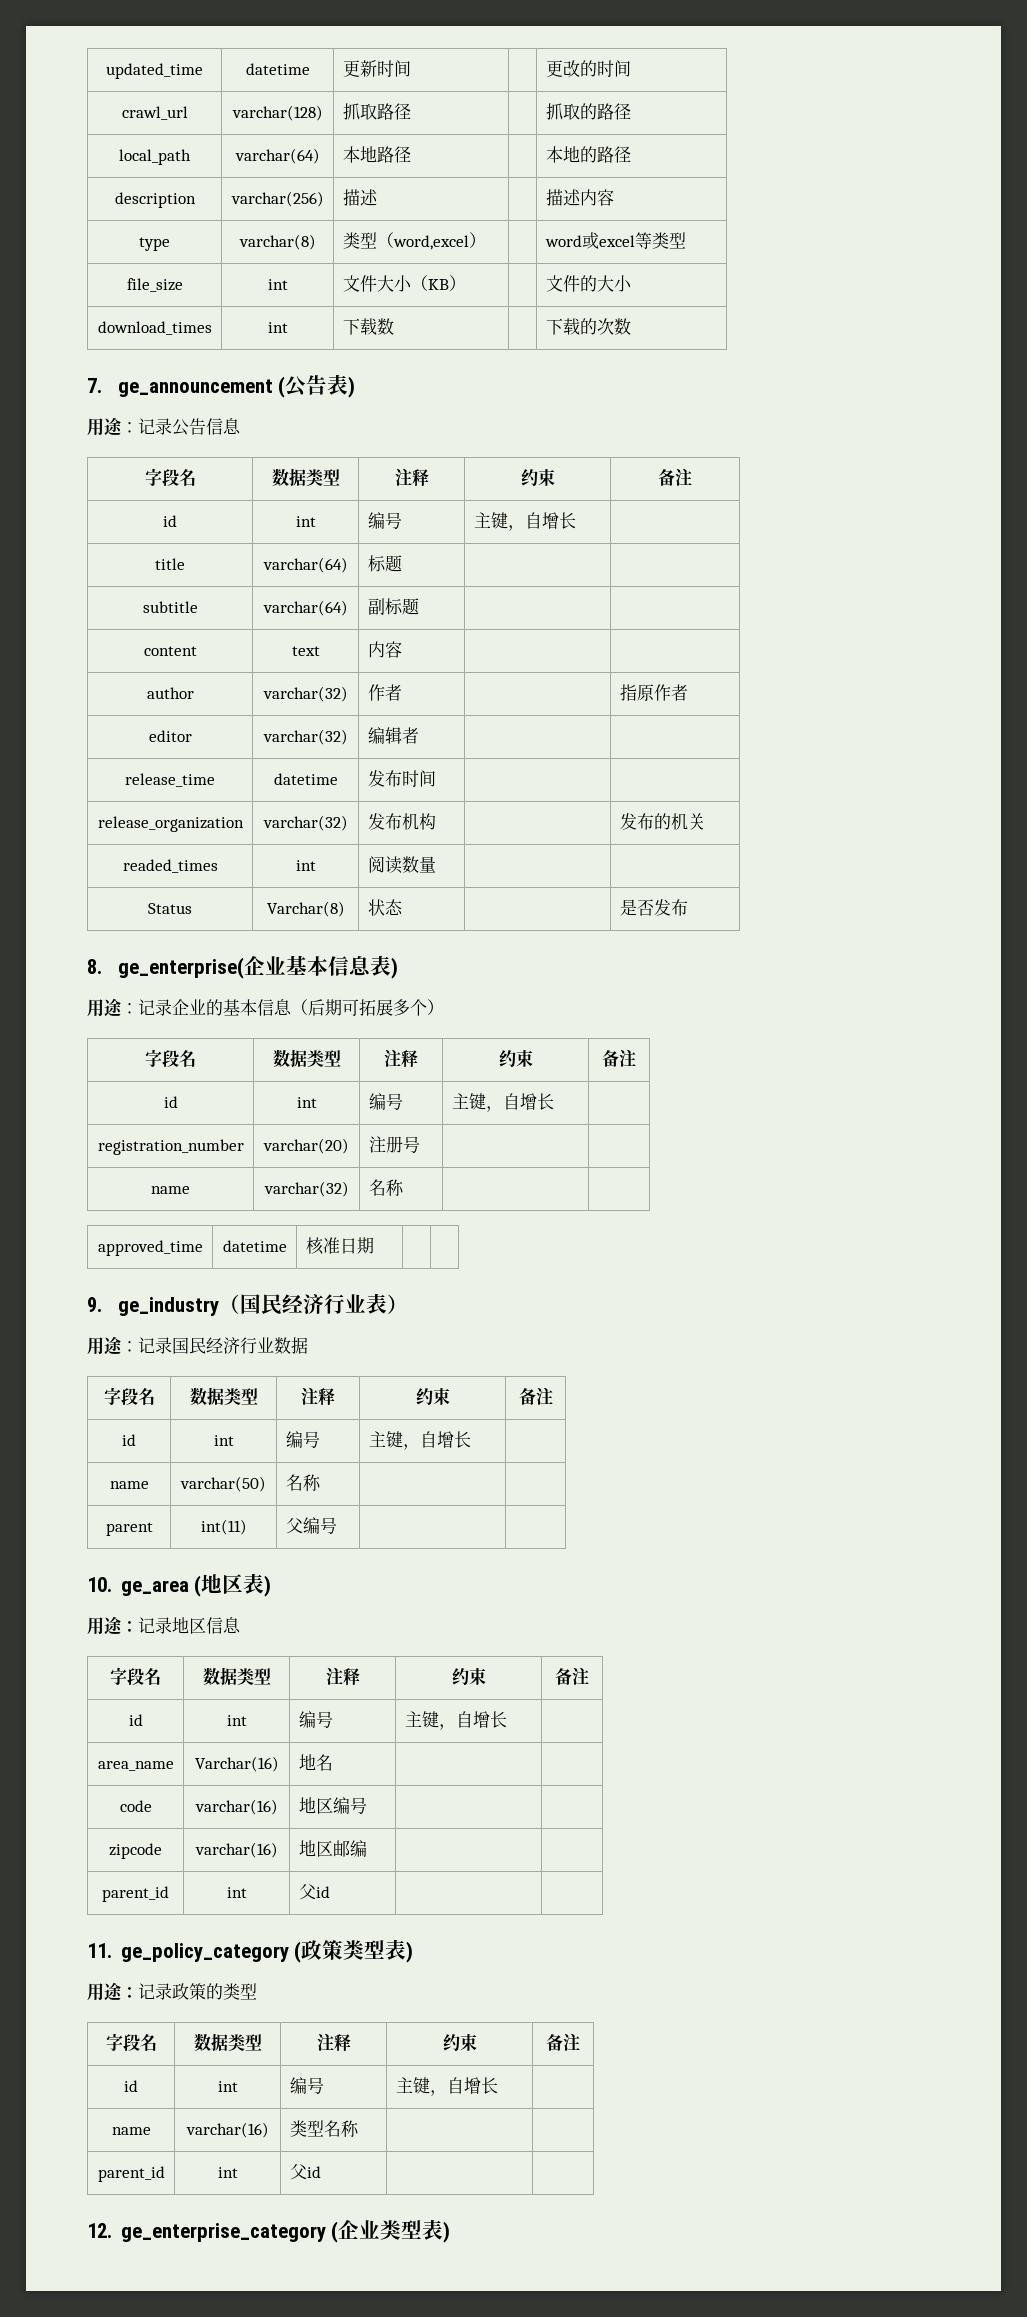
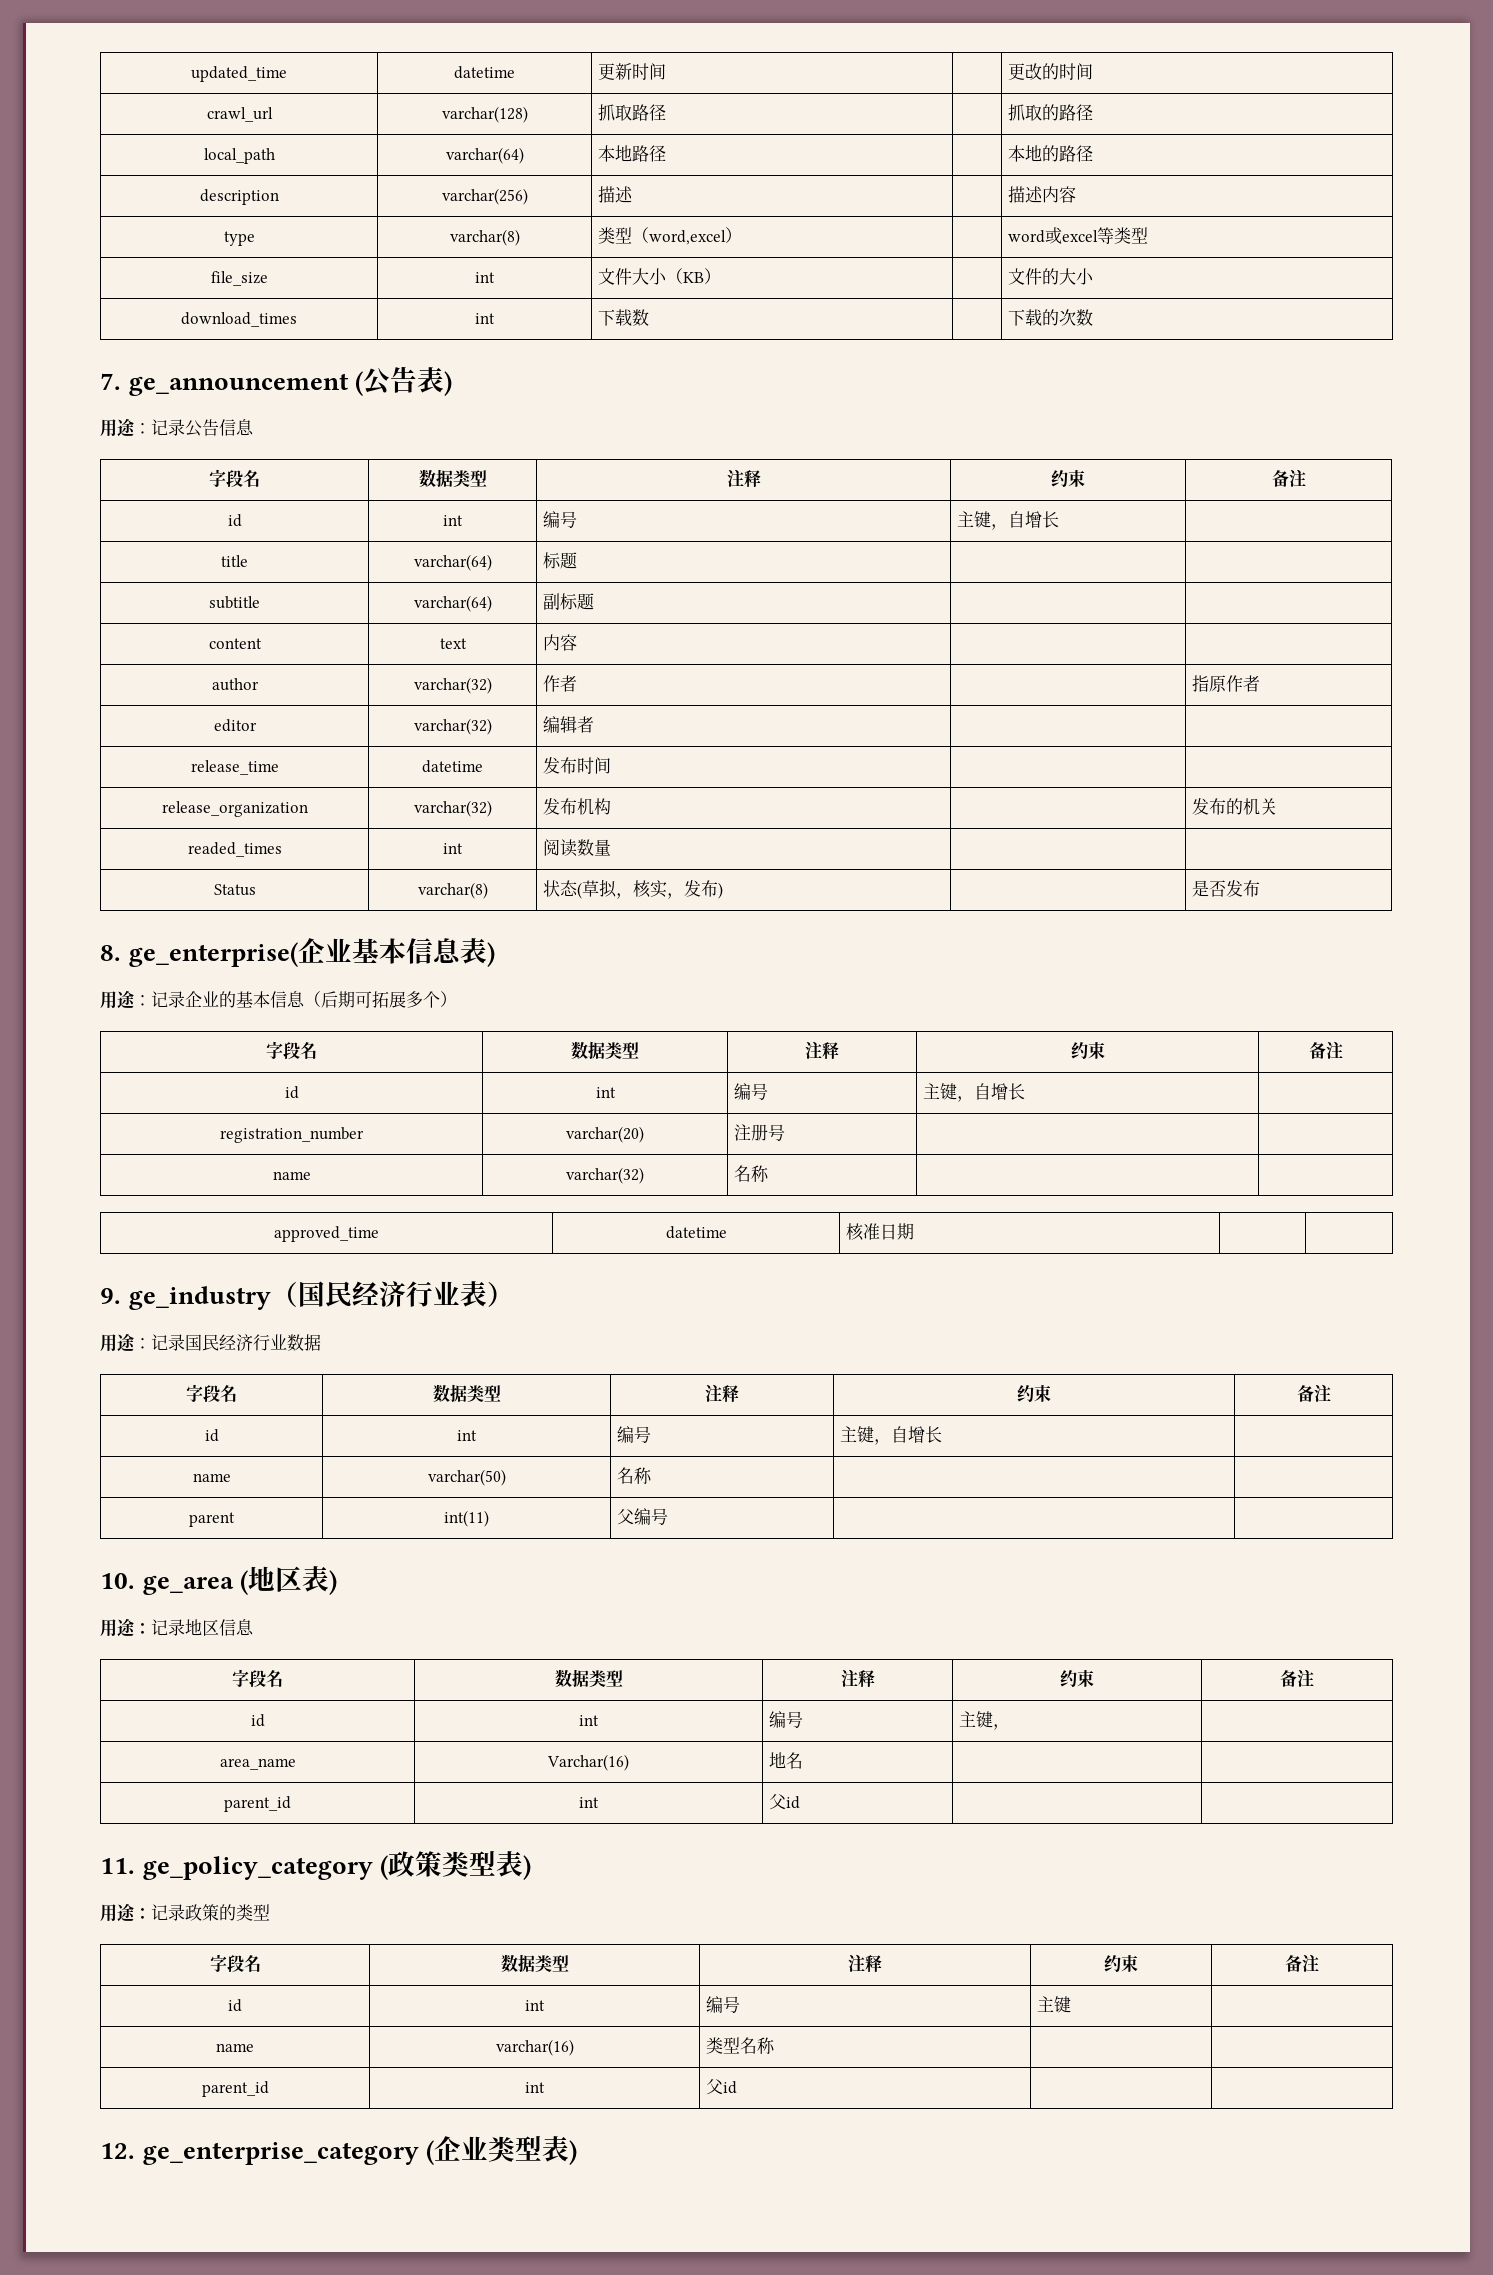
- Status | Varchar(8) | 状态 | | 是否发布
+ Status | varchar(8) | 状态(草拟，核实，发布) | | 是否发布
  用途：记录地区信息
  字段名 | 数据类型 | 注释 | 约束 | 备注
- id | int | 编号 | 主键，自增长 |
+ id | int | 编号 | 主键， |
- code | varchar(16) | 地区编号 | |
- zipcode | varchar(16) | 地区邮编 | |
  用途：记录政策的类型
  字段名 | 数据类型 | 注释 | 约束 | 备注
- id | int | 编号 | 主键，自增长 |
+ id | int | 编号 | 主键 |

